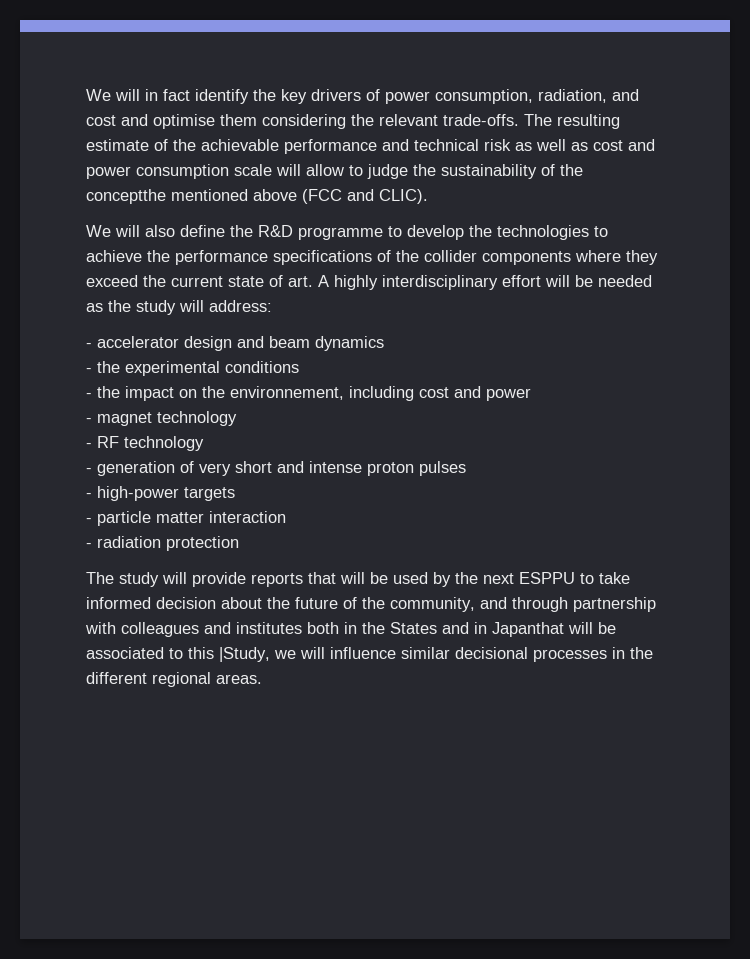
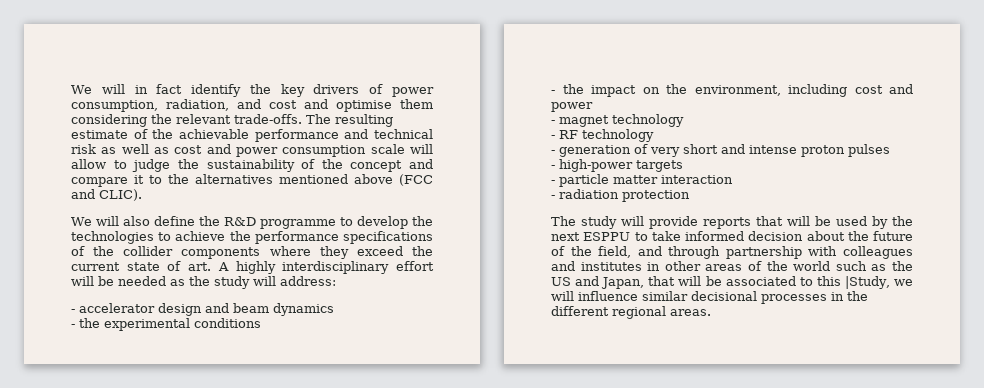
- The resulting estimate of the achievable performance and technical risk as well as cost and power consumption scale will allow to judge the sustainability of the conceptthe mentioned above (FCC and CLIC).
+ The resulting estimate of the achievable performance and technical risk as well as cost and power consumption scale will allow to judge the sustainability of the concept and compare it to the alternatives mentioned above (FCC and CLIC).
- - the impact on the environnement, including cost and power
+ - the impact on the environment, including cost and power
- The study will provide reports that will be used by the next ESPPU to take informed decision about the future of the community, and through partnership with colleagues and institutes both in the States and in Japanthat will be associated to this |Study, we will influence similar decisional processes in the different regional areas.
+ The study will provide reports that will be used by the next ESPPU to take informed decision about the future of the field, and through partnership with colleagues and institutes in other areas of the world such as the US and Japan, that will be associated to this |Study, we will influence similar decisional processes in the different regional areas.

